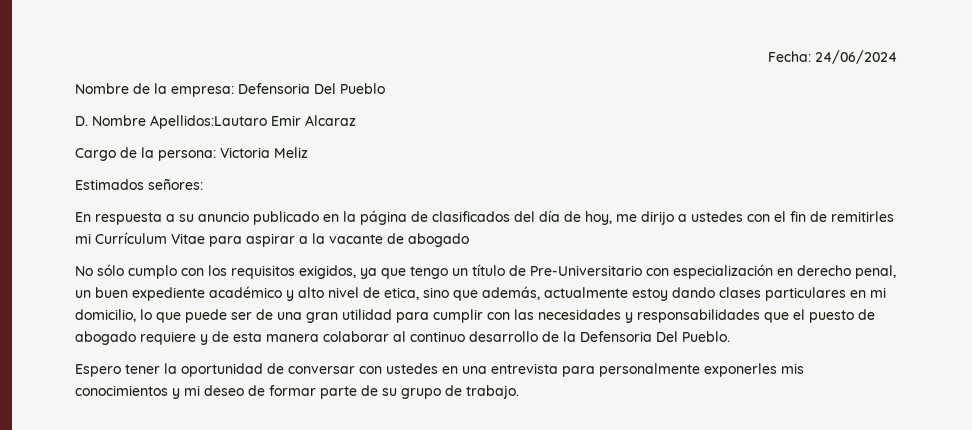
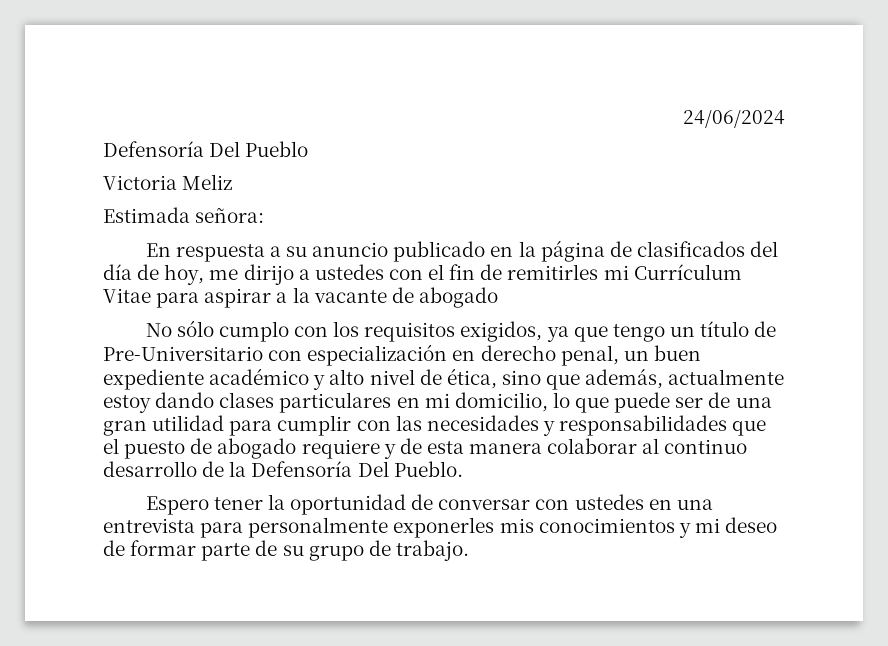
- Fecha: 24/06/2024
+ 24/06/2024
- Nombre de la empresa: Defensoria Del Pueblo
- D. Nombre Apellidos:Lautaro Emir Alcaraz
- Cargo de la persona: Victoria Meliz
+ Defensoría Del Pueblo
+ Victoria Meliz
- Estimados señores:
+ Estimada señora:
- No sólo cumplo con los requisitos exigidos, ya que tengo un título de Pre-Universitario con especialización en derecho penal, un buen expediente académico y alto nivel de etica, sino que además, actualmente estoy dando clases particulares en mi domicilio, lo que puede ser de una gran utilidad para cumplir con las necesidades y responsabilidades que el puesto de abogado requiere y de esta manera colaborar al continuo desarrollo de la Defensoria Del Pueblo.
+ No sólo cumplo con los requisitos exigidos, ya que tengo un título de Pre-Universitario con especialización en derecho penal, un buen expediente académico y alto nivel de ética, sino que además, actualmente estoy dando clases particulares en mi domicilio, lo que puede ser de una gran utilidad para cumplir con las necesidades y responsabilidades que el puesto de abogado requiere y de esta manera colaborar al continuo desarrollo de la Defensoría Del Pueblo.

